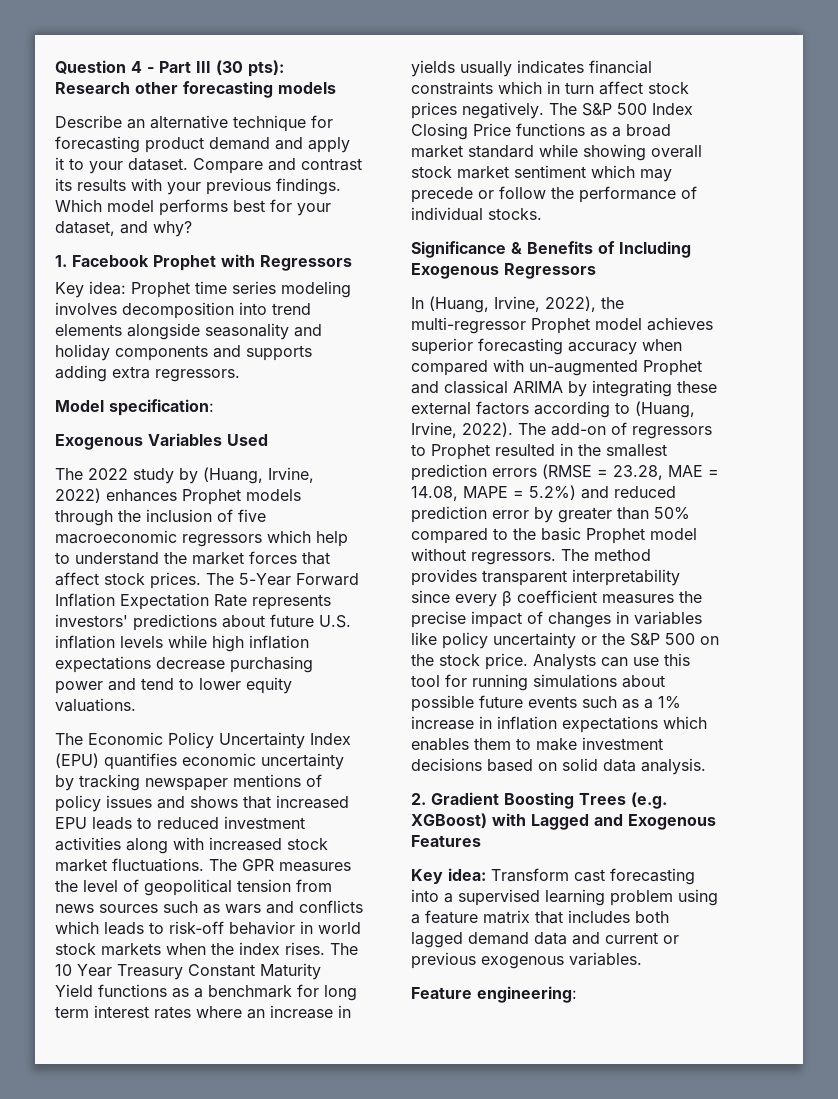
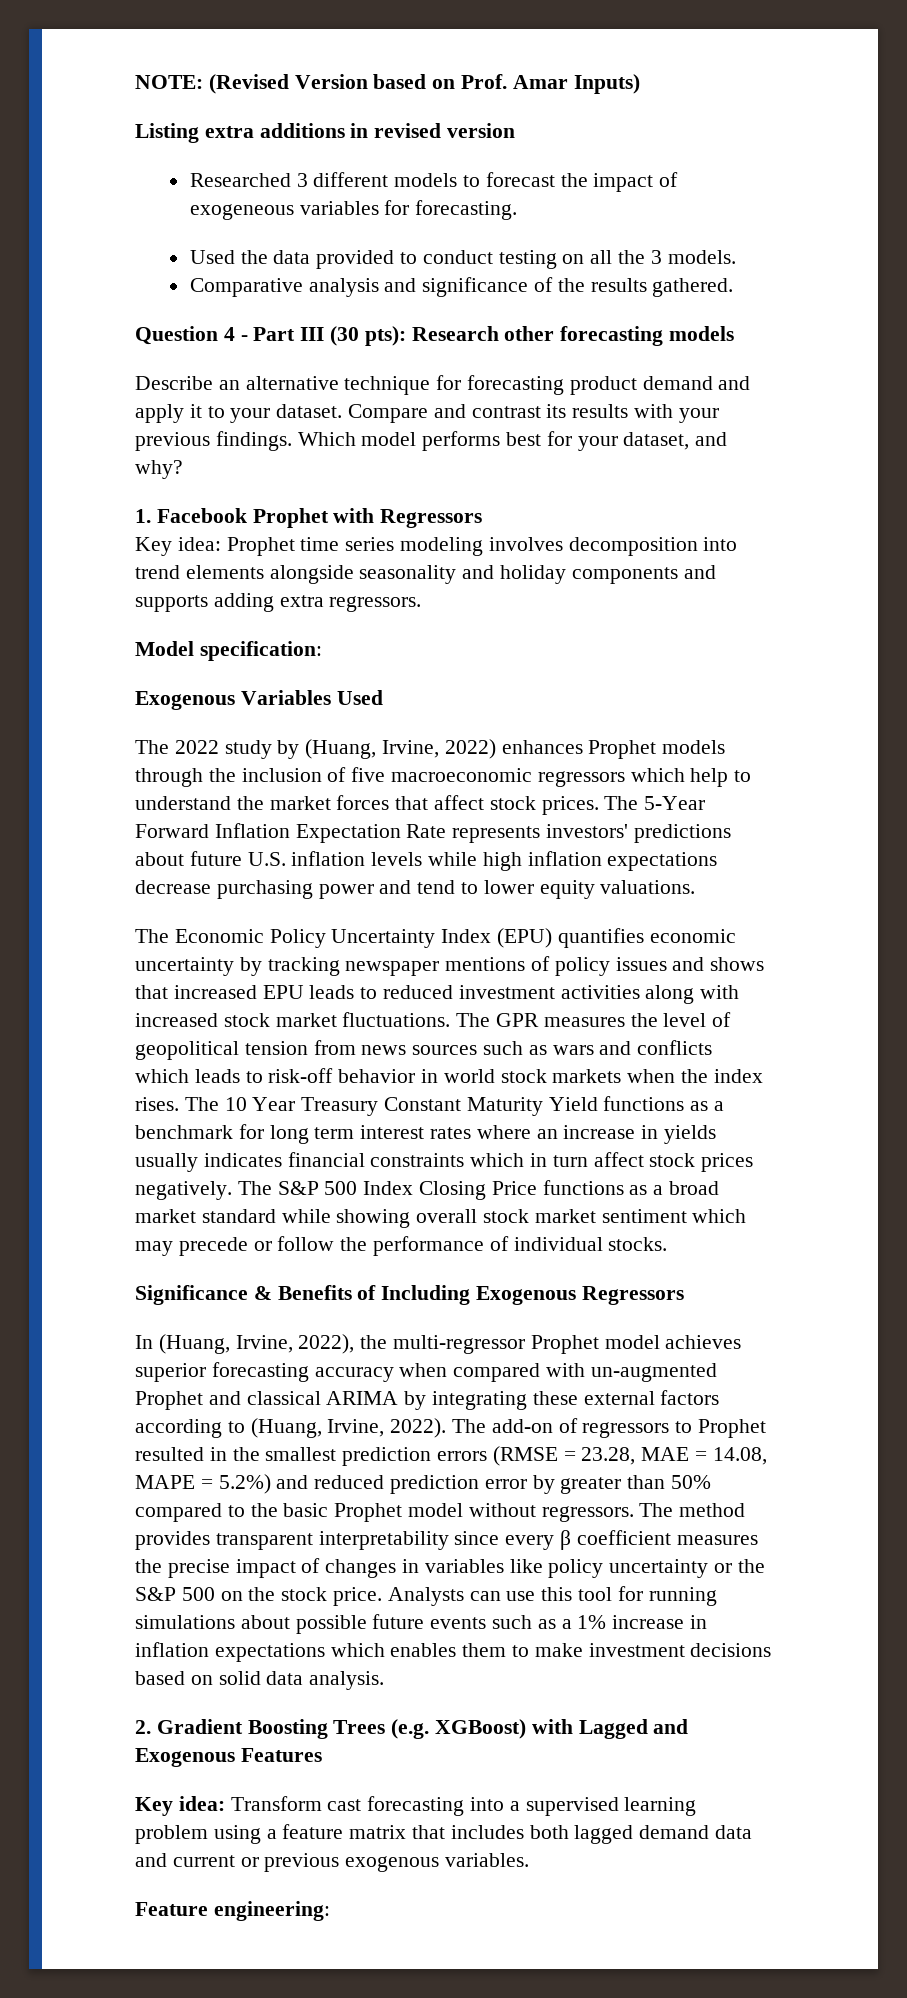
+ NOTE: (Revised Version based on Prof. Amar Inputs)
+ Listing extra additions in revised version
+ Researched 3 different models to forecast the impact of exogeneous variables for forecasting.
+ Used the data provided to conduct testing on all the 3 models.
+ Comparative analysis and significance of the results gathered.

